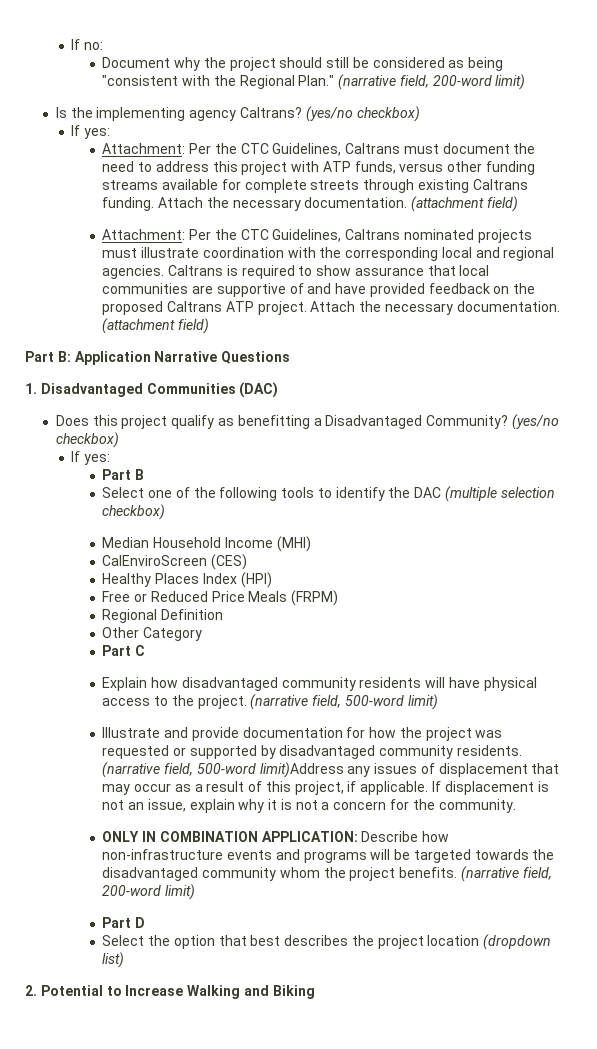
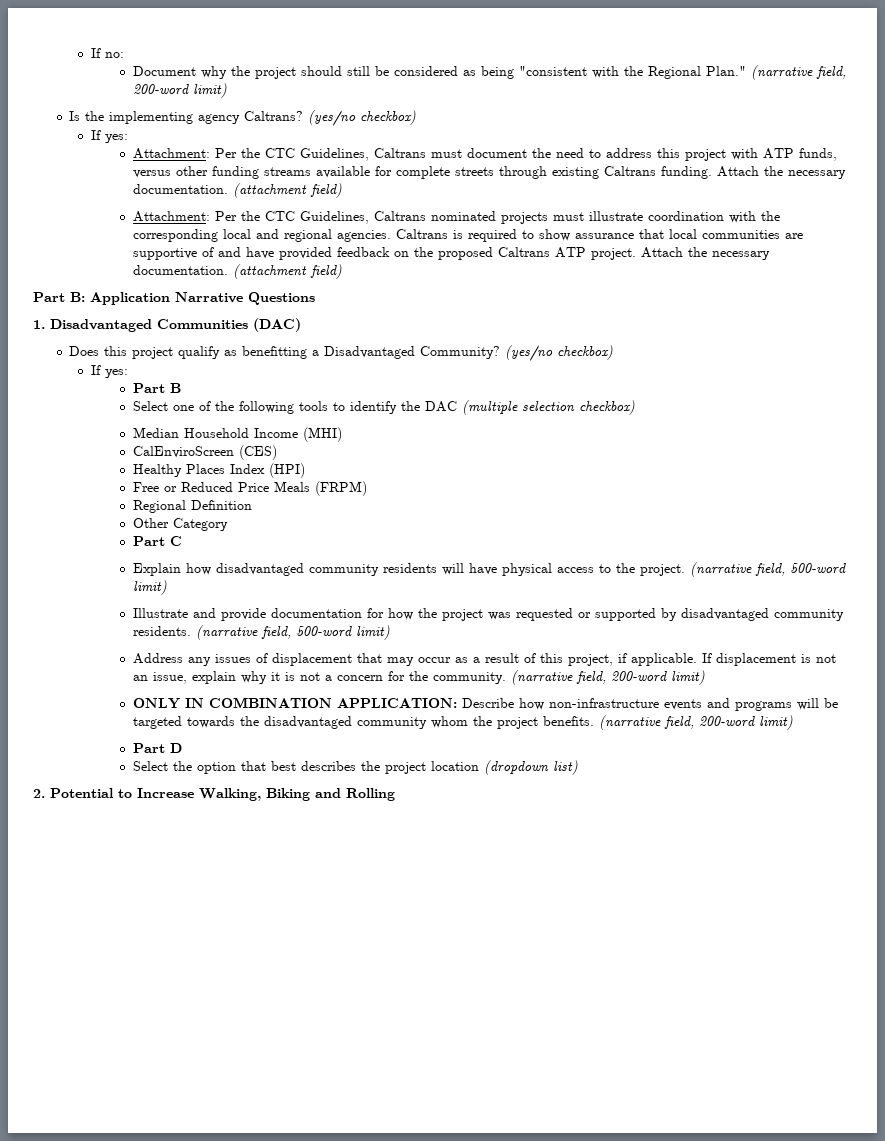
- Illustrate and provide documentation for how the project was requested or supported by disadvantaged community residents. (narrative field, 500-word limit)Address any issues of displacement that may occur as a result of this project, if applicable.
+ Illustrate and provide documentation for how the project was requested or supported by disadvantaged community residents. (narrative field, 500-word limit)
+ Address any issues of displacement that may occur as a result of this project, if applicable.
- If displacement is not an issue, explain why it is not a concern for the community.
+ If displacement is not an issue, explain why it is not a concern for the community. (narrative field, 200-word limit)
- 2. Potential to Increase Walking and Biking
+ 2. Potential to Increase Walking, Biking and Rolling

